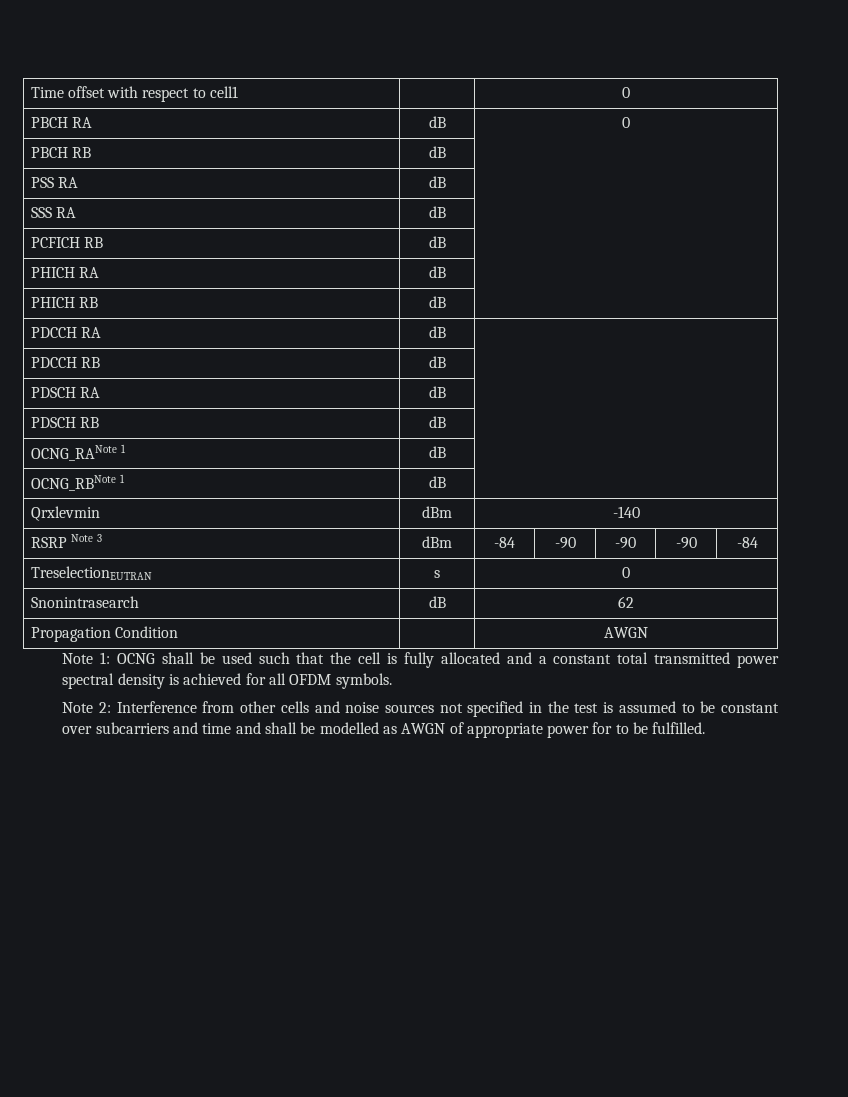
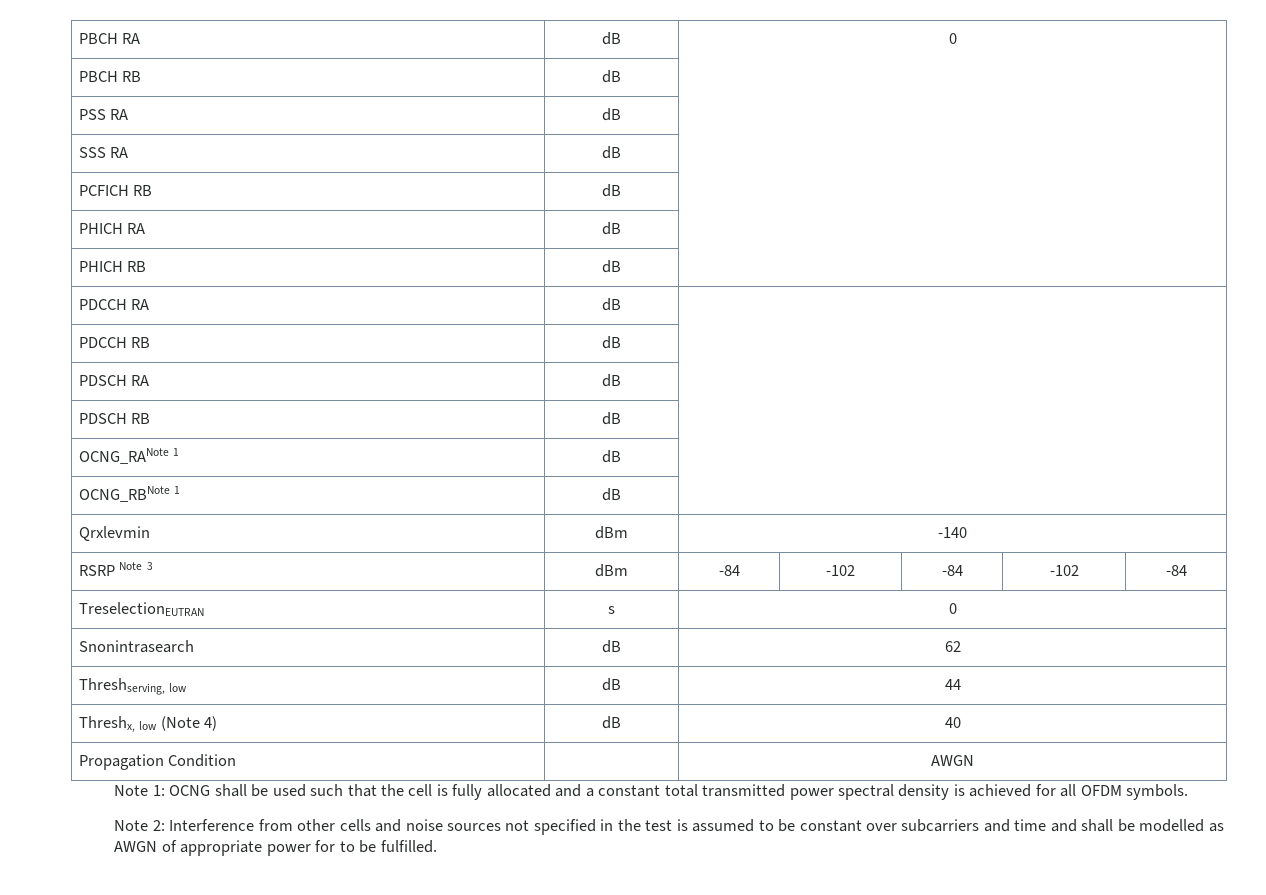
- Time offset with respect to cell1 | | 0
- RSRP Note 3 | dBm | -84 | -90 | -90 | -90 | -84
+ RSRP Note 3 | dBm | -84 | -102 | -84 | -102 | -84
+ Threshserving, low | dB | 44
+ Threshx, low (Note 4) | dB | 40

